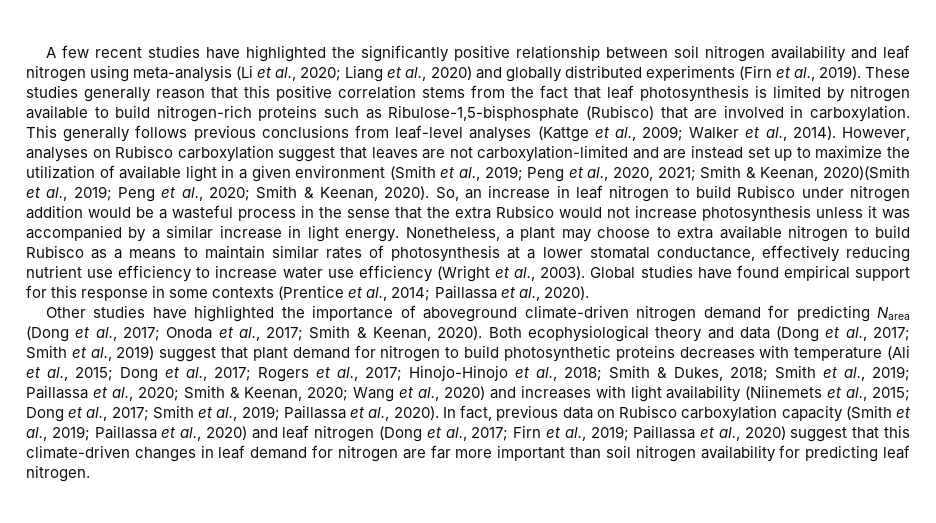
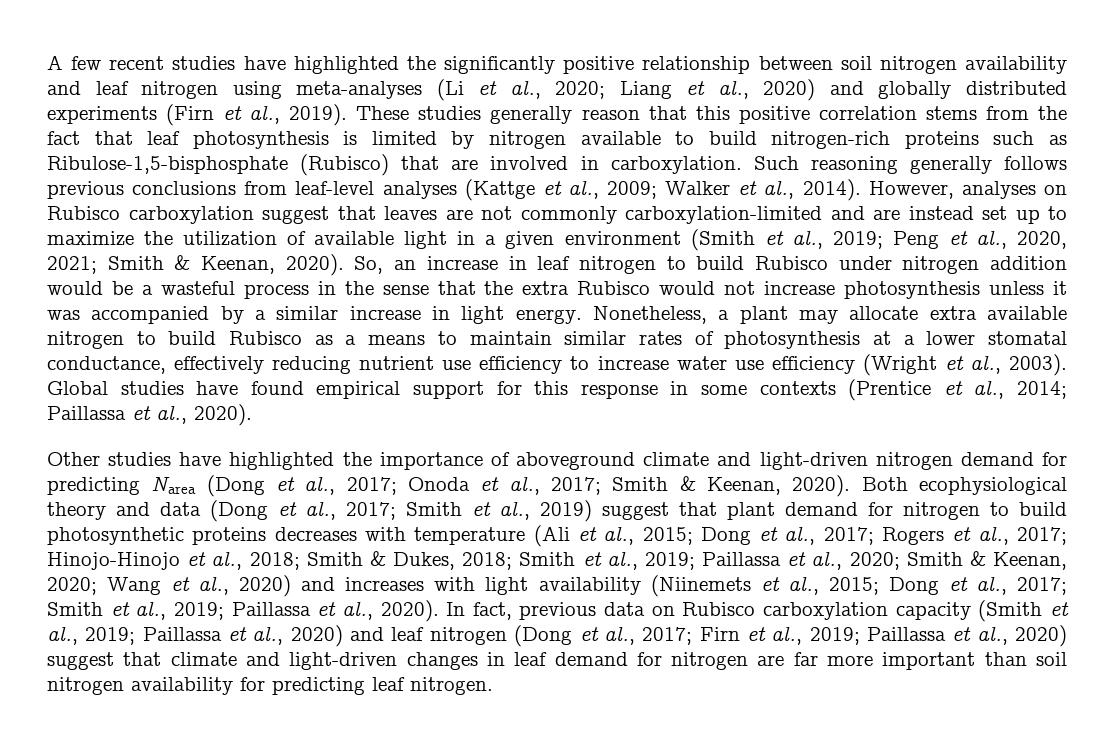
- A few recent studies have highlighted the significantly positive relationship between soil nitrogen availability and leaf nitrogen using meta-analysis (Li et al., 2020; Liang et al., 2020) and globally distributed experiments (Firn et al., 2019).
+ A few recent studies have highlighted the significantly positive relationship between soil nitrogen availability and leaf nitrogen using meta-analyses (Li et al., 2020; Liang et al., 2020) and globally distributed experiments (Firn et al., 2019).
- This generally follows previous conclusions from leaf-level analyses (Kattge et al., 2009; Walker et al., 2014).
+ Such reasoning generally follows previous conclusions from leaf-level analyses (Kattge et al., 2009; Walker et al., 2014).
- However, analyses on Rubisco carboxylation suggest that leaves are not carboxylation-limited and are instead set up to maximize the utilization of available light in a given environment (Smith et al., 2019; Peng et al., 2020, 2021; Smith & Keenan, 2020)(Smith et al., 2019; Peng et al., 2020; Smith & Keenan, 2020).
+ However, analyses on Rubisco carboxylation suggest that leaves are not commonly carboxylation-limited and are instead set up to maximize the utilization of available light in a given environment (Smith et al., 2019; Peng et al., 2020, 2021; Smith & Keenan, 2020).
- So, an increase in leaf nitrogen to build Rubisco under nitrogen addition would be a wasteful process in the sense that the extra Rubsico would not increase photosynthesis unless it was accompanied by a similar increase in light energy.
+ So, an increase in leaf nitrogen to build Rubisco under nitrogen addition would be a wasteful process in the sense that the extra Rubisco would not increase photosynthesis unless it was accompanied by a similar increase in light energy.
- Nonetheless, a plant may choose to extra available nitrogen to build Rubisco as a means to maintain similar rates of photosynthesis at a lower stomatal conductance, effectively reducing nutrient use efficiency to increase water use efficiency (Wright et al., 2003).
+ Nonetheless, a plant may allocate extra available nitrogen to build Rubisco as a means to maintain similar rates of photosynthesis at a lower stomatal conductance, effectively reducing nutrient use efficiency to increase water use efficiency (Wright et al., 2003).
- Other studies have highlighted the importance of aboveground climate-driven nitrogen demand for predicting Narea (Dong et al., 2017; Onoda et al., 2017; Smith & Keenan, 2020).
+ Other studies have highlighted the importance of aboveground climate and light-driven nitrogen demand for predicting Narea (Dong et al., 2017; Onoda et al., 2017; Smith & Keenan, 2020).
- In fact, previous data on Rubisco carboxylation capacity (Smith et al., 2019; Paillassa et al., 2020) and leaf nitrogen (Dong et al., 2017; Firn et al., 2019; Paillassa et al., 2020) suggest that this climate-driven changes in leaf demand for nitrogen are far more important than soil nitrogen availability for predicting leaf nitrogen.
+ In fact, previous data on Rubisco carboxylation capacity (Smith et al., 2019; Paillassa et al., 2020) and leaf nitrogen (Dong et al., 2017; Firn et al., 2019; Paillassa et al., 2020) suggest that climate and light-driven changes in leaf demand for nitrogen are far more important than soil nitrogen availability for predicting leaf nitrogen.

